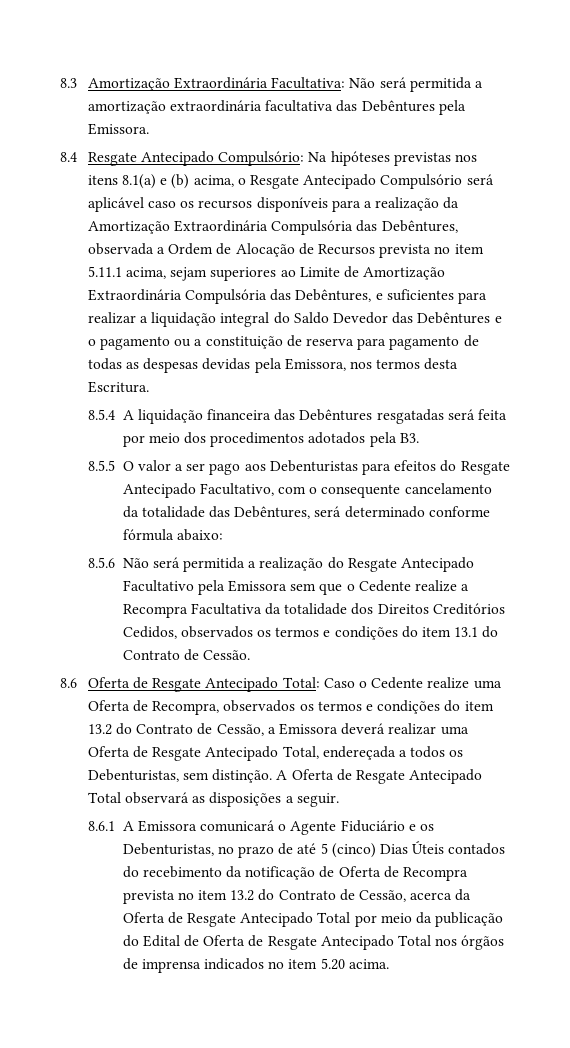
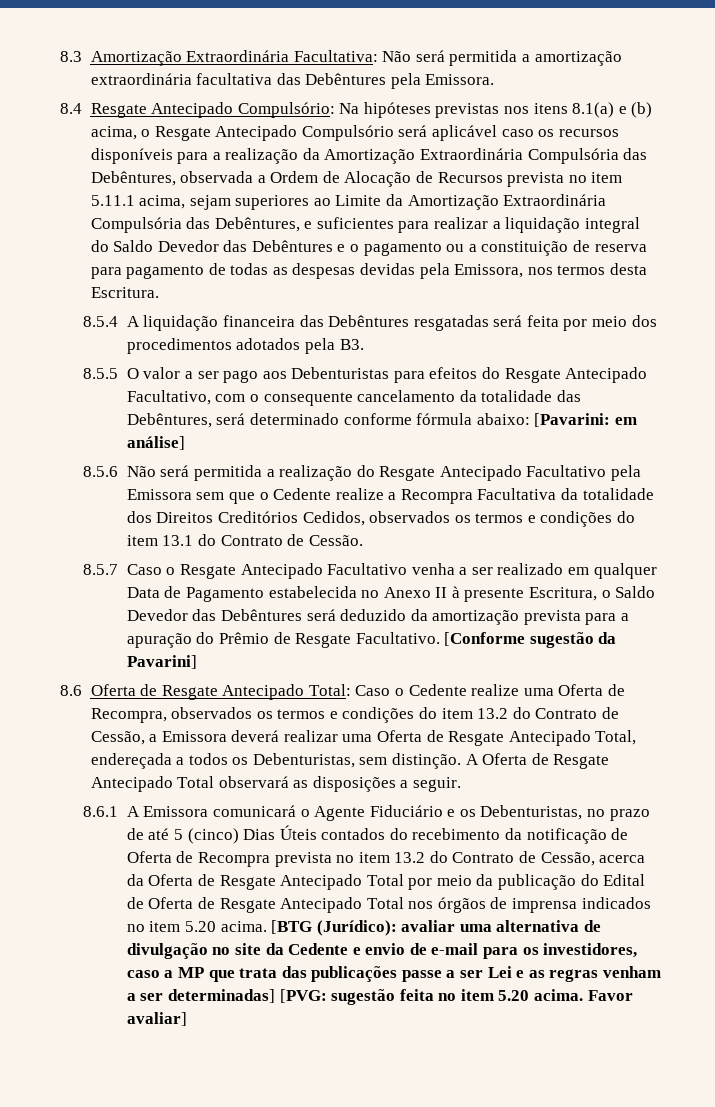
- Na hipóteses previstas nos itens 8.1(a) e (b) acima, o Resgate Antecipado Compulsório será aplicável caso os recursos disponíveis para a realização da Amortização Extraordinária Compulsória das Debêntures, observada a Ordem de Alocação de Recursos prevista no item 5.11.1 acima, sejam superiores ao Limite de Amortização Extraordinária Compulsória das Debêntures, e suficientes para realizar a liquidação integral do Saldo Devedor das Debêntures e o pagamento ou a constituição de reserva para pagamento de todas as despesas devidas pela Emissora, nos termos desta Escritura.
+ Na hipóteses previstas nos itens 8.1(a) e (b) acima, o Resgate Antecipado Compulsório será aplicável caso os recursos disponíveis para a realização da Amortização Extraordinária Compulsória das Debêntures, observada a Ordem de Alocação de Recursos prevista no item 5.11.1 acima, sejam superiores ao Limite da Amortização Extraordinária Compulsória das Debêntures, e suficientes para realizar a liquidação integral do Saldo Devedor das Debêntures e o pagamento ou a constituição de reserva para pagamento de todas as despesas devidas pela Emissora, nos termos desta Escritura.
- 8.5.5 O valor a ser pago aos Debenturistas para efeitos do Resgate Antecipado Facultativo, com o consequente cancelamento da totalidade das Debêntures, será determinado conforme fórmula abaixo:
+ 8.5.5 O valor a ser pago aos Debenturistas para efeitos do Resgate Antecipado Facultativo, com o consequente cancelamento da totalidade das Debêntures, será determinado conforme fórmula abaixo: [Pavarini: em análise]
+ 8.5.7 Caso o Resgate Antecipado Facultativo venha a ser realizado em qualquer Data de Pagamento estabelecida no Anexo II à presente Escritura, o Saldo Devedor das Debêntures será deduzido da amortização prevista para a apuração do Prêmio de Resgate Facultativo. [Conforme sugestão da Pavarini]
+ [BTG (Jurídico): avaliar uma alternativa de divulgação no site da Cedente e envio de e-mail para os investidores, caso a MP que trata das publicações passe a ser Lei e as regras venham a ser determinadas] [PVG: sugestão feita no item 5.20 acima. Favor avaliar]

